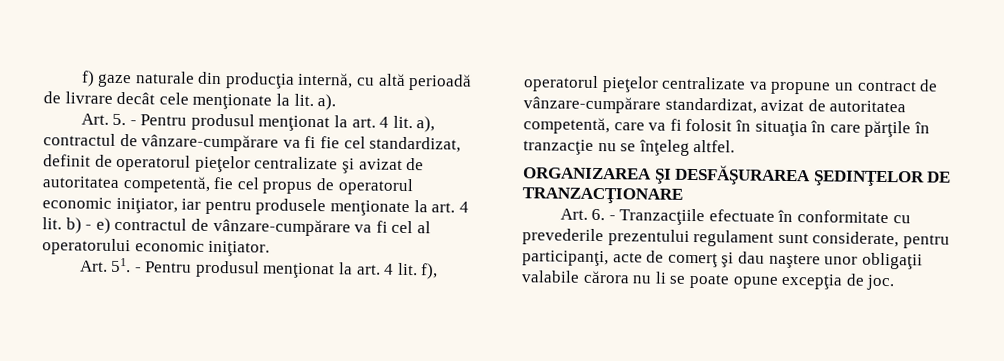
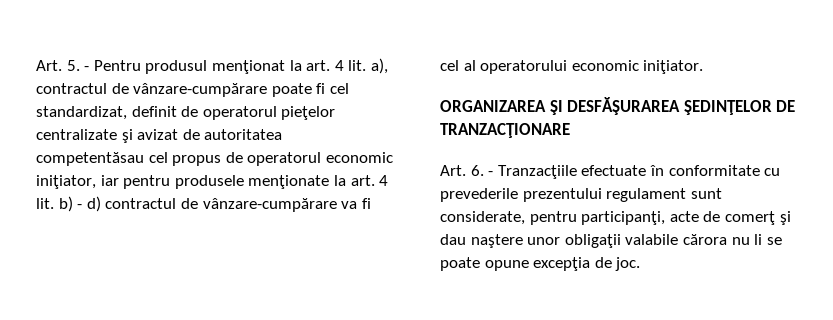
- f) gaze naturale din producţia internă, cu altă perioadă de livrare decât cele menţionate la lit. a).
- Art. 5. - Pentru produsul menţionat la art. 4 lit. a), contractul de vânzare-cumpărare va fi fie cel standardizat, definit de operatorul pieţelor centralizate şi avizat de autoritatea competentă, fie cel propus de operatorul economic iniţiator, iar pentru produsele menţionate la art. 4 lit. b) - e) contractul de vânzare-cumpărare va fi cel al operatorului economic iniţiator.
+ Art. 5. - Pentru produsul menţionat la art. 4 lit. a), contractul de vânzare-cumpărare poate fi cel standardizat, definit de operatorul pieţelor centralizate şi avizat de autoritatea competentăsau cel propus de operatorul economic iniţiator, iar pentru produsele menţionate la art. 4 lit. b) - d) contractul de vânzare-cumpărare va fi cel al operatorului economic iniţiator.
- Art. 51. - Pentru produsul menţionat la art. 4 lit. f), operatorul pieţelor centralizate va propune un contract de vânzare-cumpărare standardizat, avizat de autoritatea competentă, care va fi folosit în situaţia în care părţile în tranzacţie nu se înţeleg altfel.

